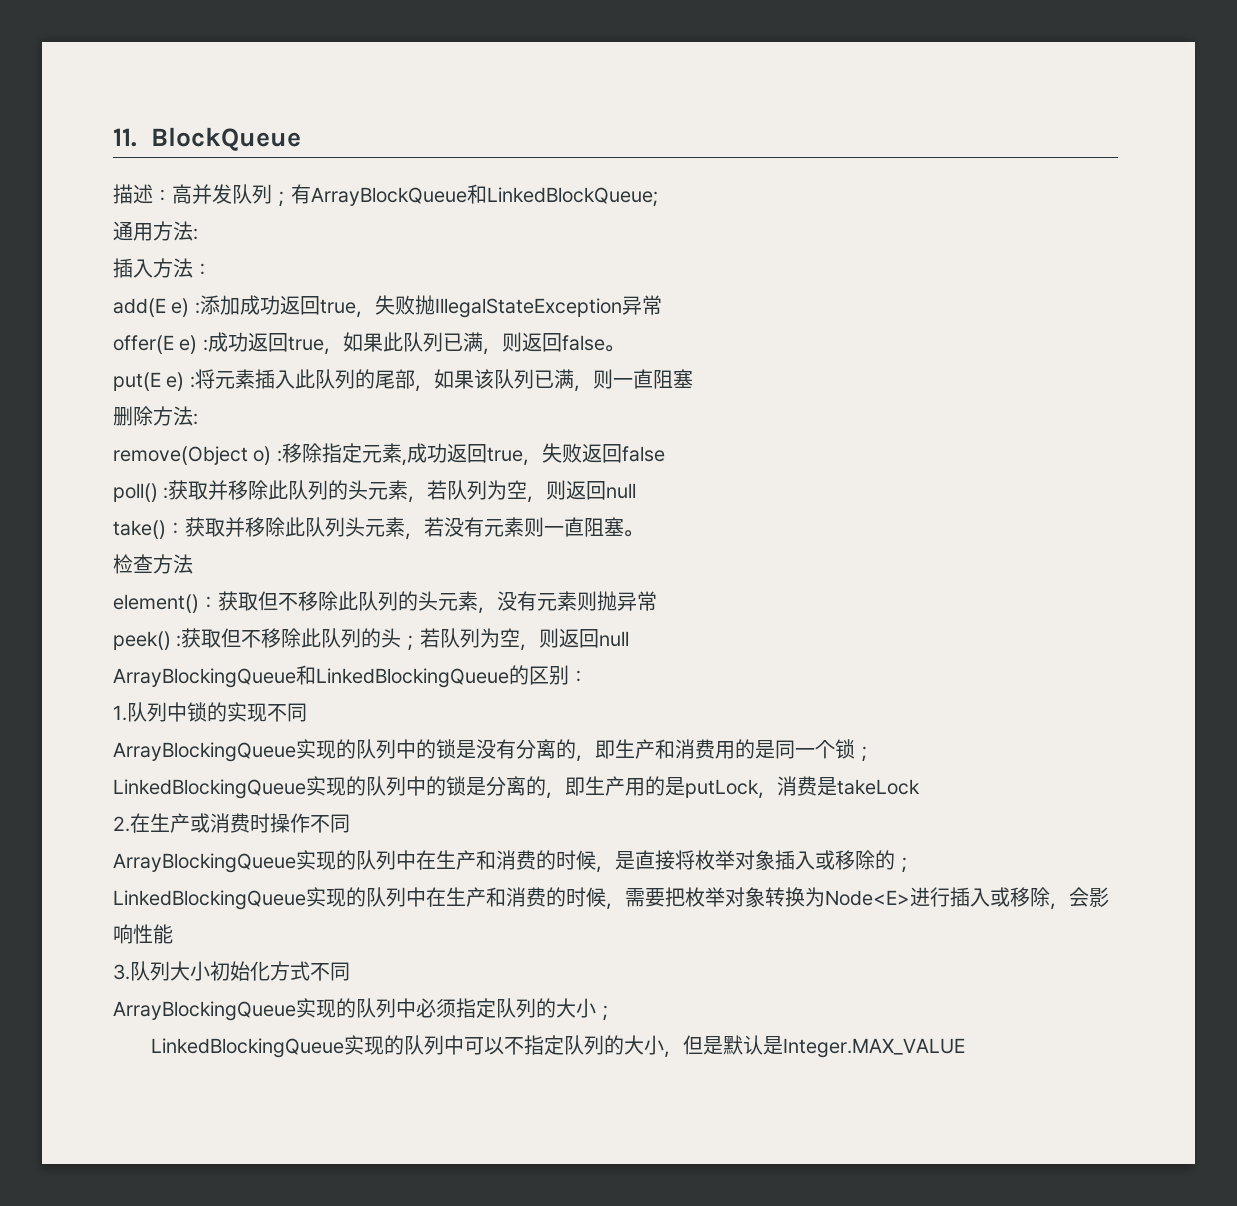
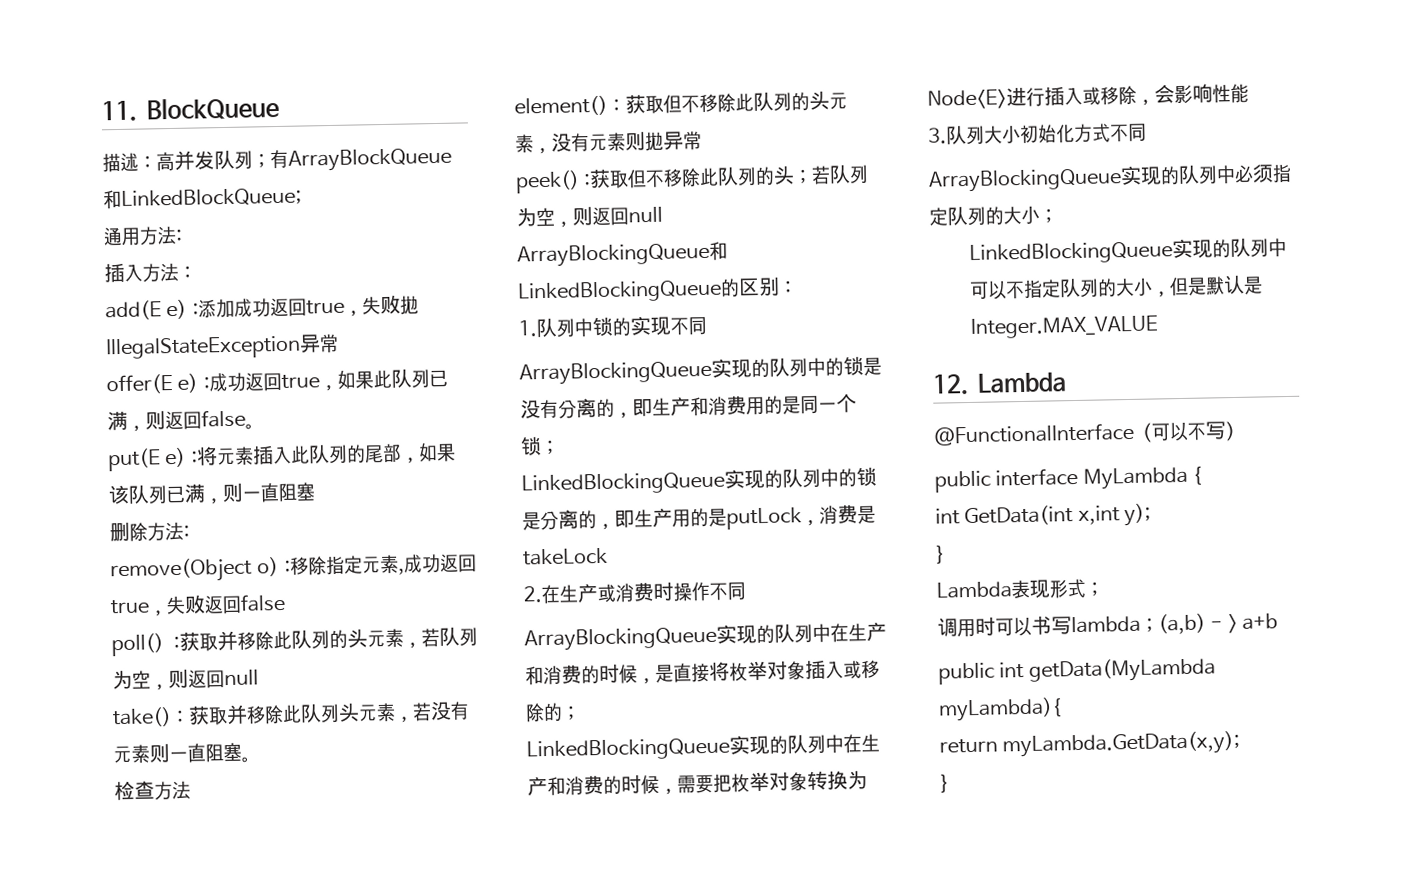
+ 12. Lambda
+ @FunctionalInterface（可以不写）
+ public interface MyLambda {
+ int GetData(int x,int y);
+ }
+ Lambda表现形式；
+ 调用时可以书写lambda；(a,b) - > a+b
+ public int getData(MyLambda myLambda){
+ return myLambda.GetData(x,y);
+ }

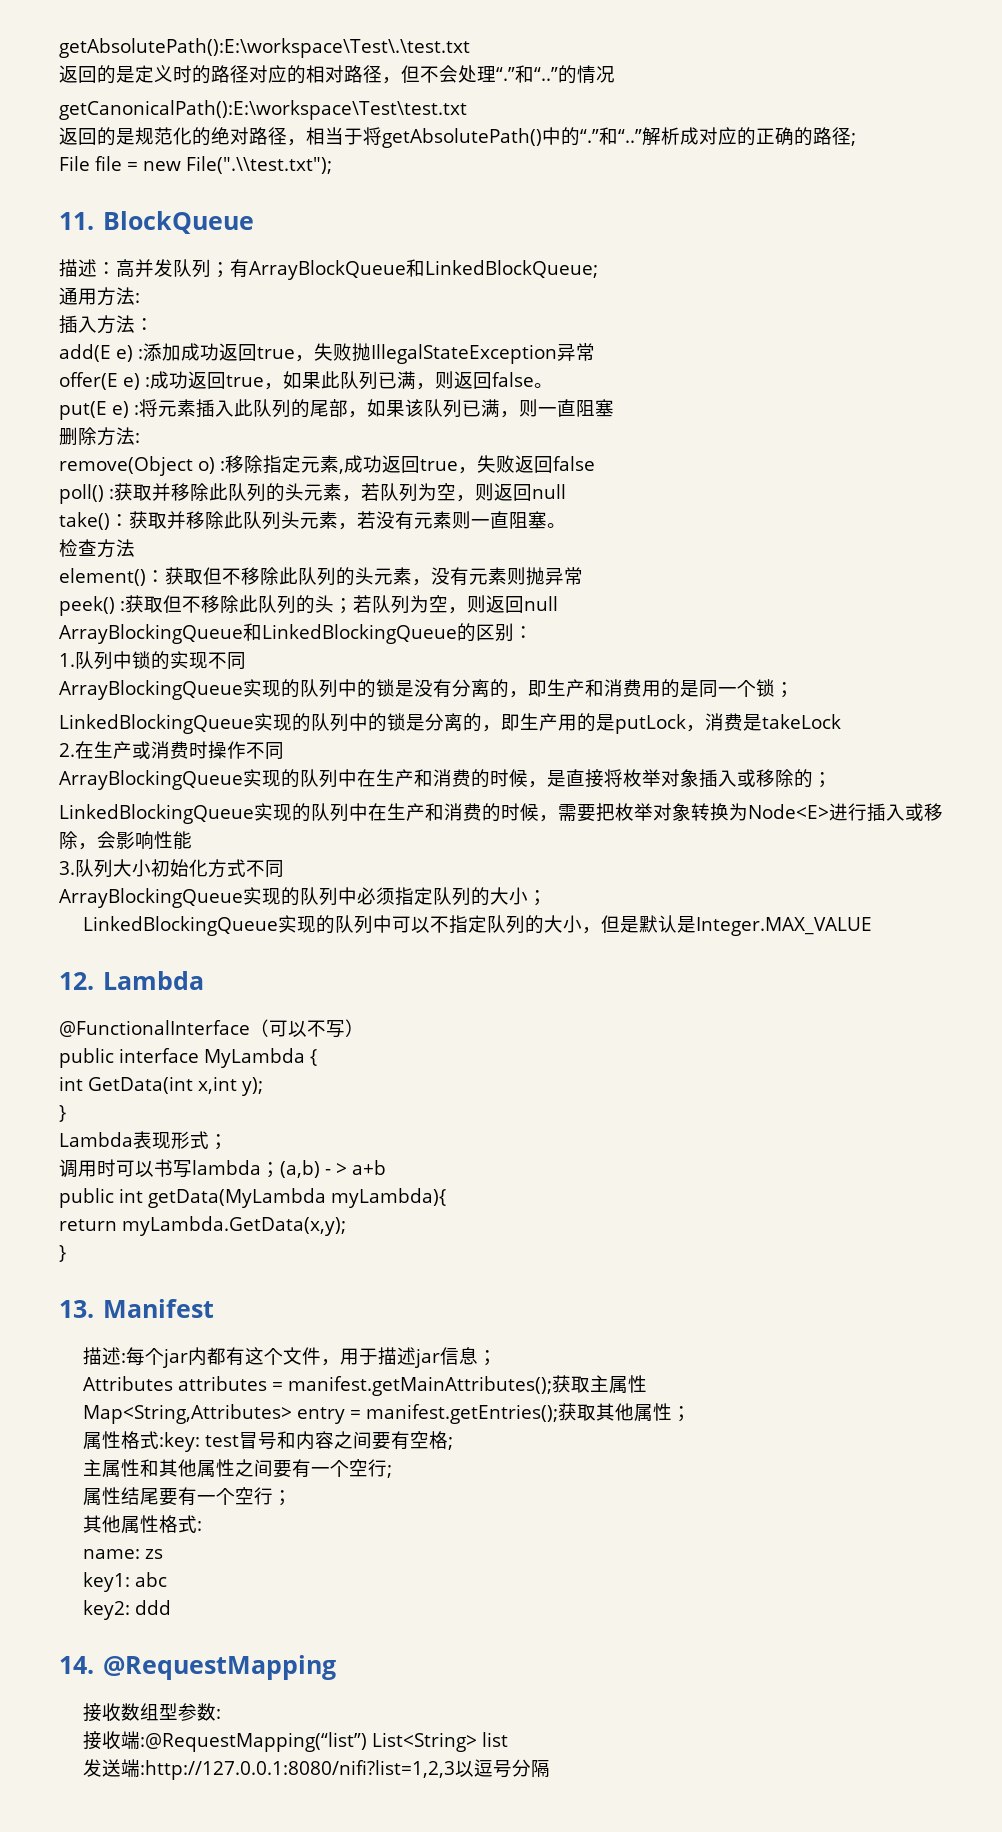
+ getAbsolutePath():E:\workspace\Test\.\test.txt
+ 返回的是定义时的路径对应的相对路径，但不会处理“.”和“..”的情况
+ getCanonicalPath():E:\workspace\Test\test.txt
+ 返回的是规范化的绝对路径，相当于将getAbsolutePath()中的“.”和“..”解析成对应的正确的路径;
+ File file = new File(".\\test.txt");
+ 13. Manifest
+ 描述:每个jar内都有这个文件，用于描述jar信息；
+ Attributes attributes = manifest.getMainAttributes();获取主属性
+ Map<String,Attributes> entry = manifest.getEntries();获取其他属性；
+ 属性格式:key: test冒号和内容之间要有空格;
+ 主属性和其他属性之间要有一个空行;
+ 属性结尾要有一个空行；
+ 其他属性格式:
+ name: zs
+ key1: abc
+ key2: ddd
+ 14. @RequestMapping
+ 接收数组型参数:
+ 接收端:@RequestMapping(“list”) List<String> list
+ 发送端:http://127.0.0.1:8080/nifi?list=1,2,3以逗号分隔

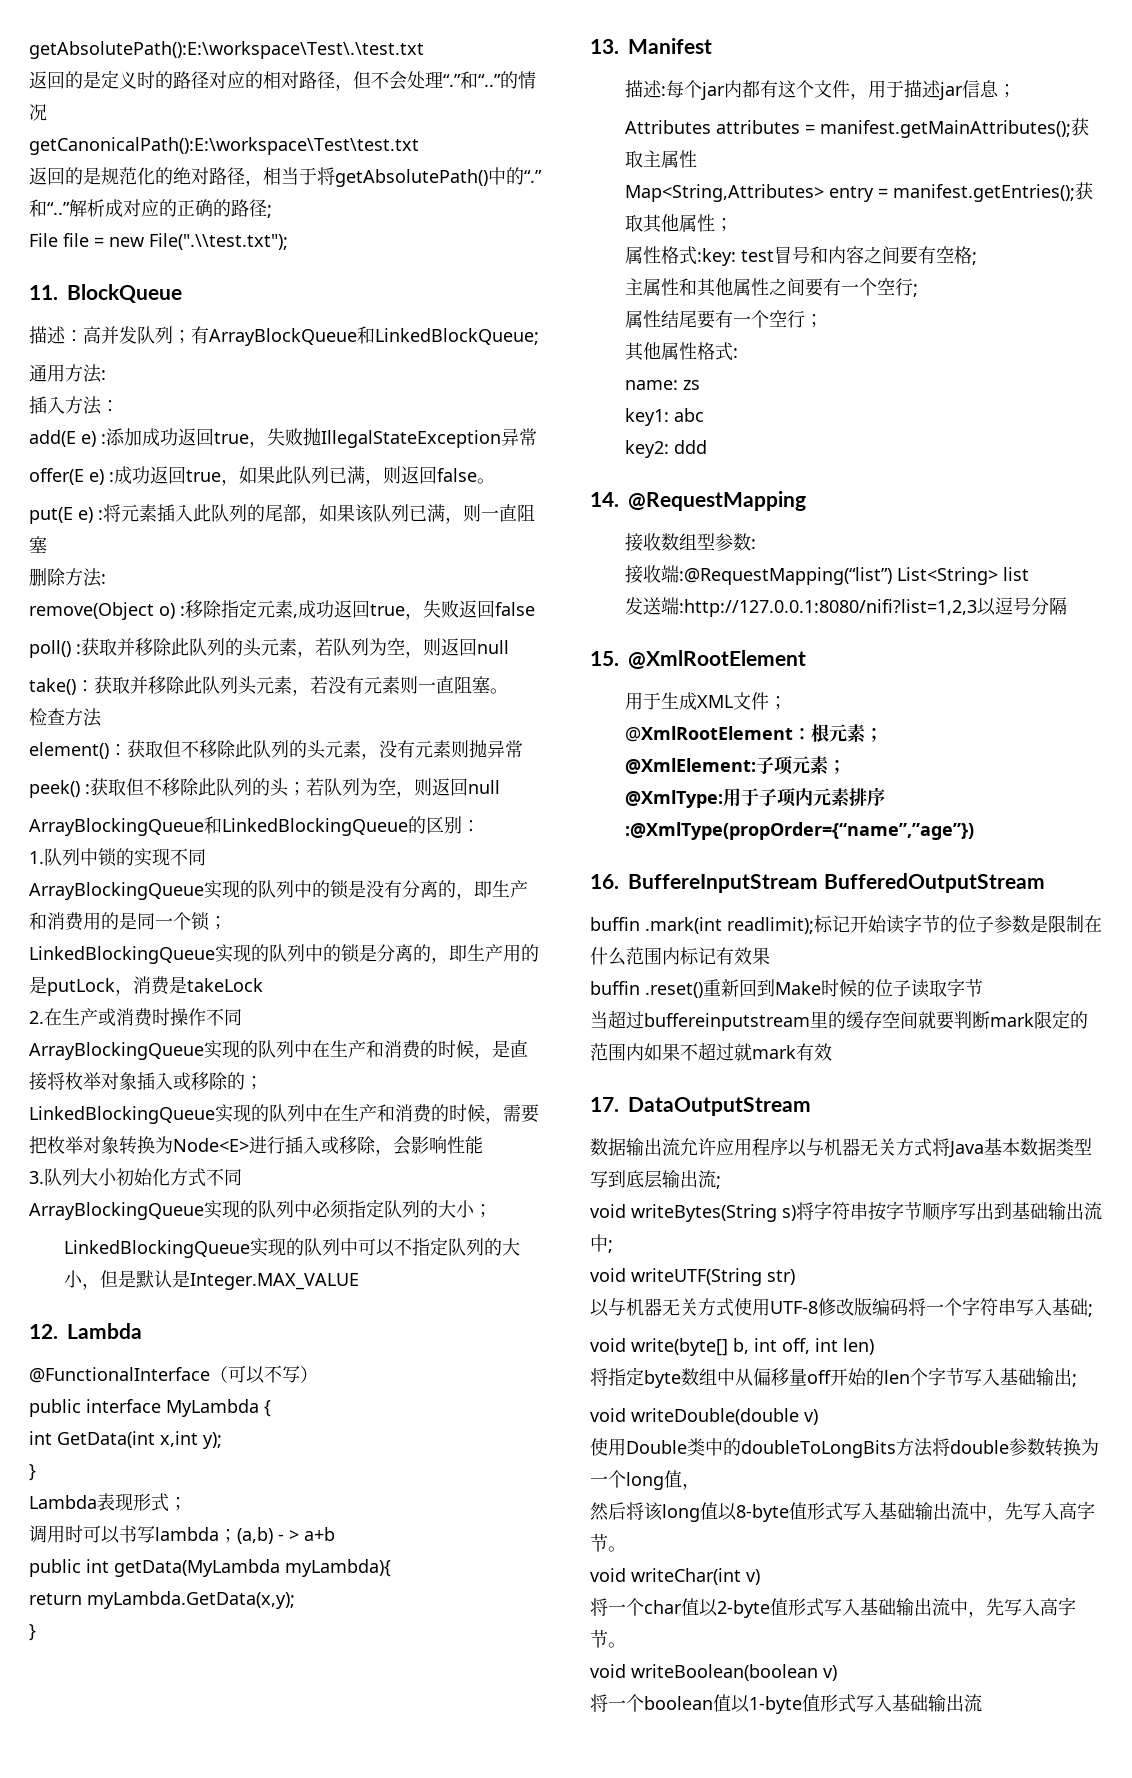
+ 15. @XmlRootElement
+ 用于生成XML文件；
+ @XmlRootElement：根元素；
+ @XmlElement:子项元素；
+ @XmlType:用于子项内元素排序:@XmlType(propOrder={“name”,”age”})
+ 16. BuffereInputStream BufferedOutputStream
+ buffin .mark(int readlimit);标记开始读字节的位子参数是限制在什么范围内标记有效果
+ buffin .reset()重新回到Make时候的位子读取字节
+ 当超过buffereinputstream里的缓存空间就要判断mark限定的范围内如果不超过就mark有效
+ 17. DataOutputStream
+ 数据输出流允许应用程序以与机器无关方式将Java基本数据类型写到底层输出流;
+ void writeBytes(String s)将字符串按字节顺序写出到基础输出流中;
+ void writeUTF(String str)
+ 以与机器无关方式使用UTF-8修改版编码将一个字符串写入基础;
+ void write(byte[] b, int off, int len)
+ 将指定byte数组中从偏移量off开始的len个字节写入基础输出;
+ void writeDouble(double v)
+ 使用Double类中的doubleToLongBits方法将double参数转换为一个long值，
+ 然后将该long值以8-byte值形式写入基础输出流中，先写入高字节。
+ void writeChar(int v)
+ 将一个char值以2-byte值形式写入基础输出流中，先写入高字节。
+ void writeBoolean(boolean v)
+ 将一个boolean值以1-byte值形式写入基础输出流

